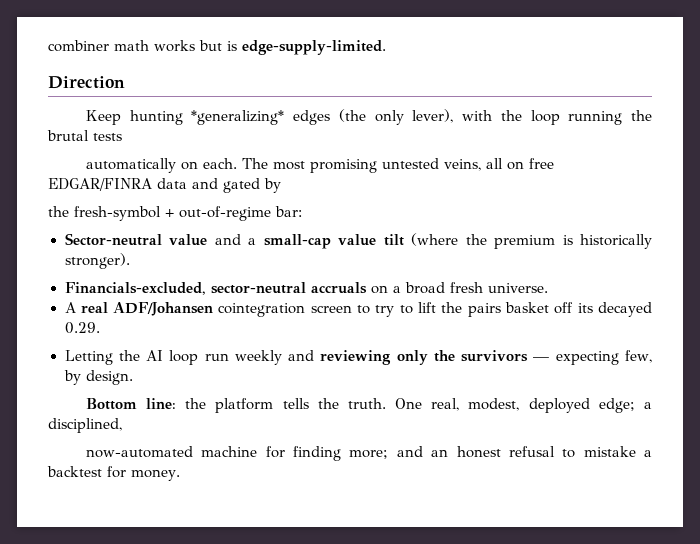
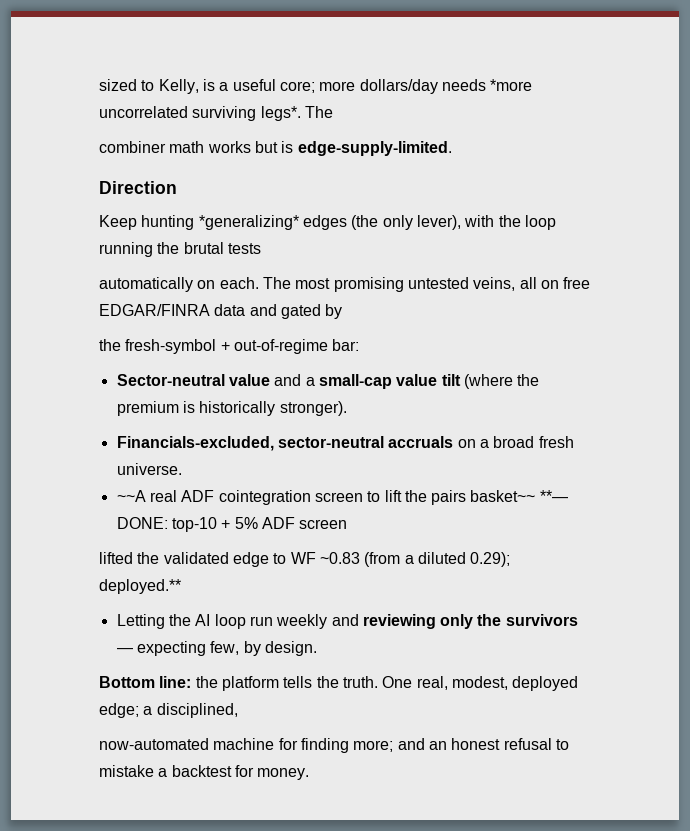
+ sized to Kelly, is a useful core; more dollars/day needs *more uncorrelated surviving legs*. The
- A real ADF/Johansen cointegration screen to try to lift the pairs basket off its decayed 0.29.
+ ~~A real ADF cointegration screen to lift the pairs basket~~ **— DONE: top-10 + 5% ADF screen
+ lifted the validated edge to WF ~0.83 (from a diluted 0.29); deployed.**

